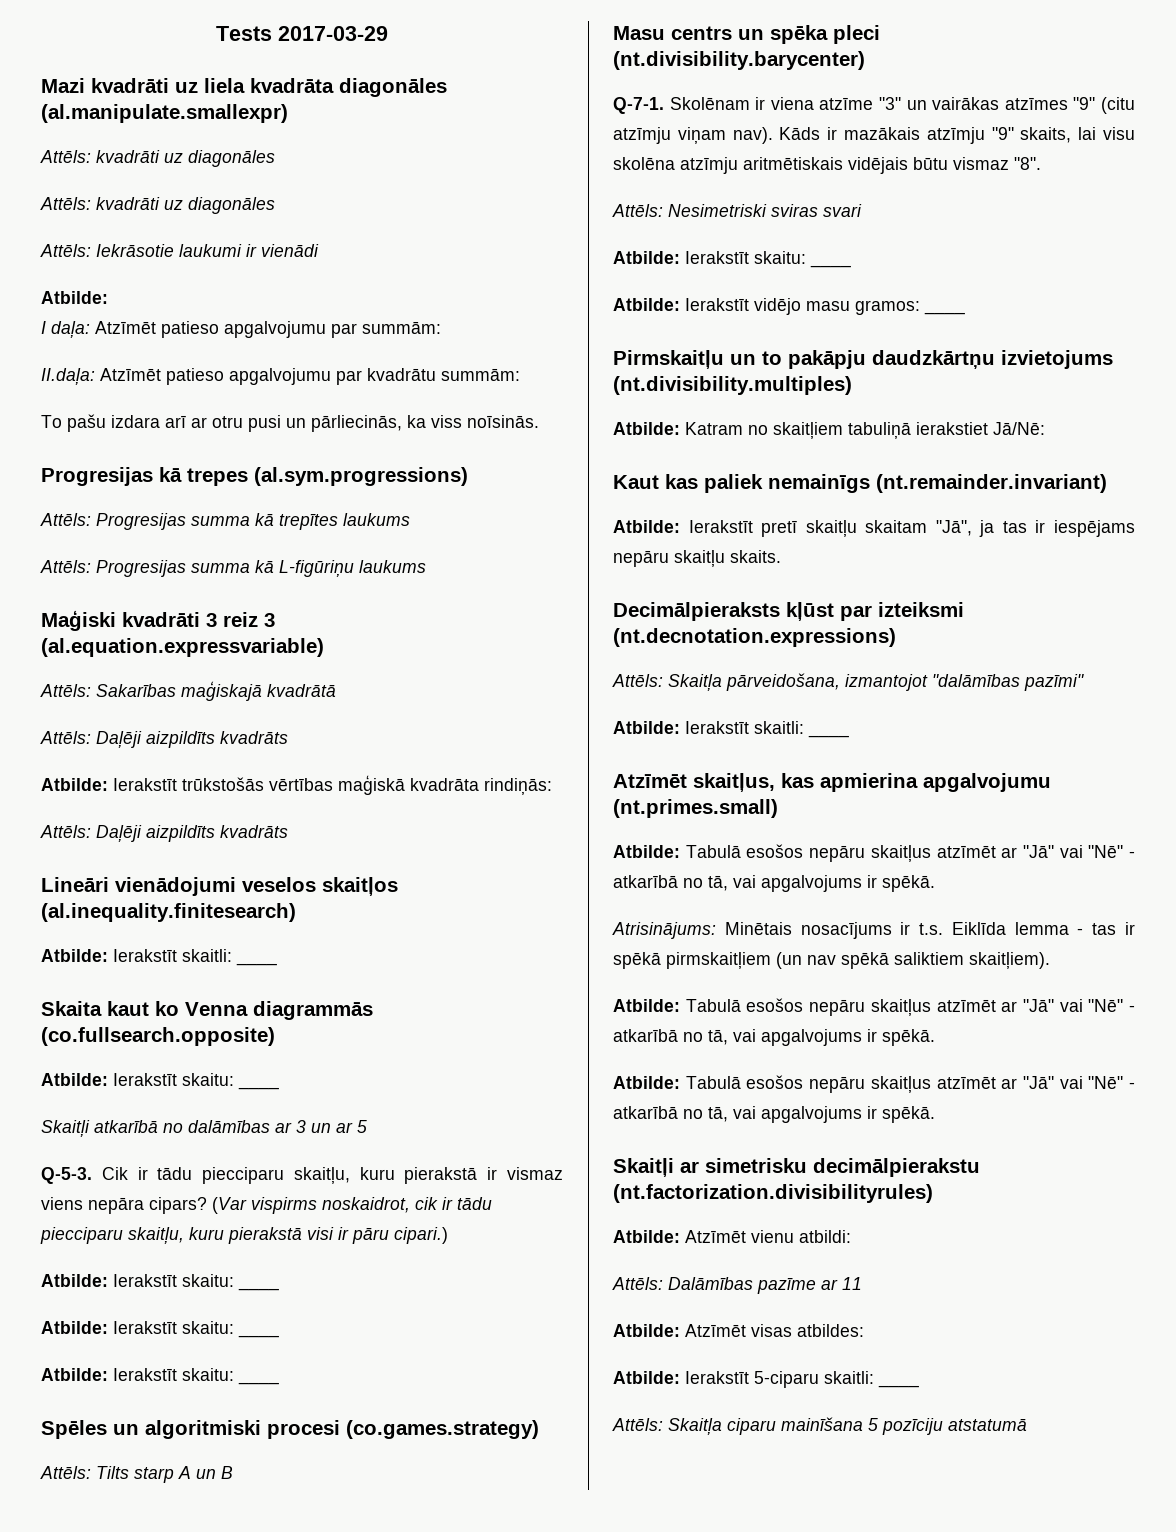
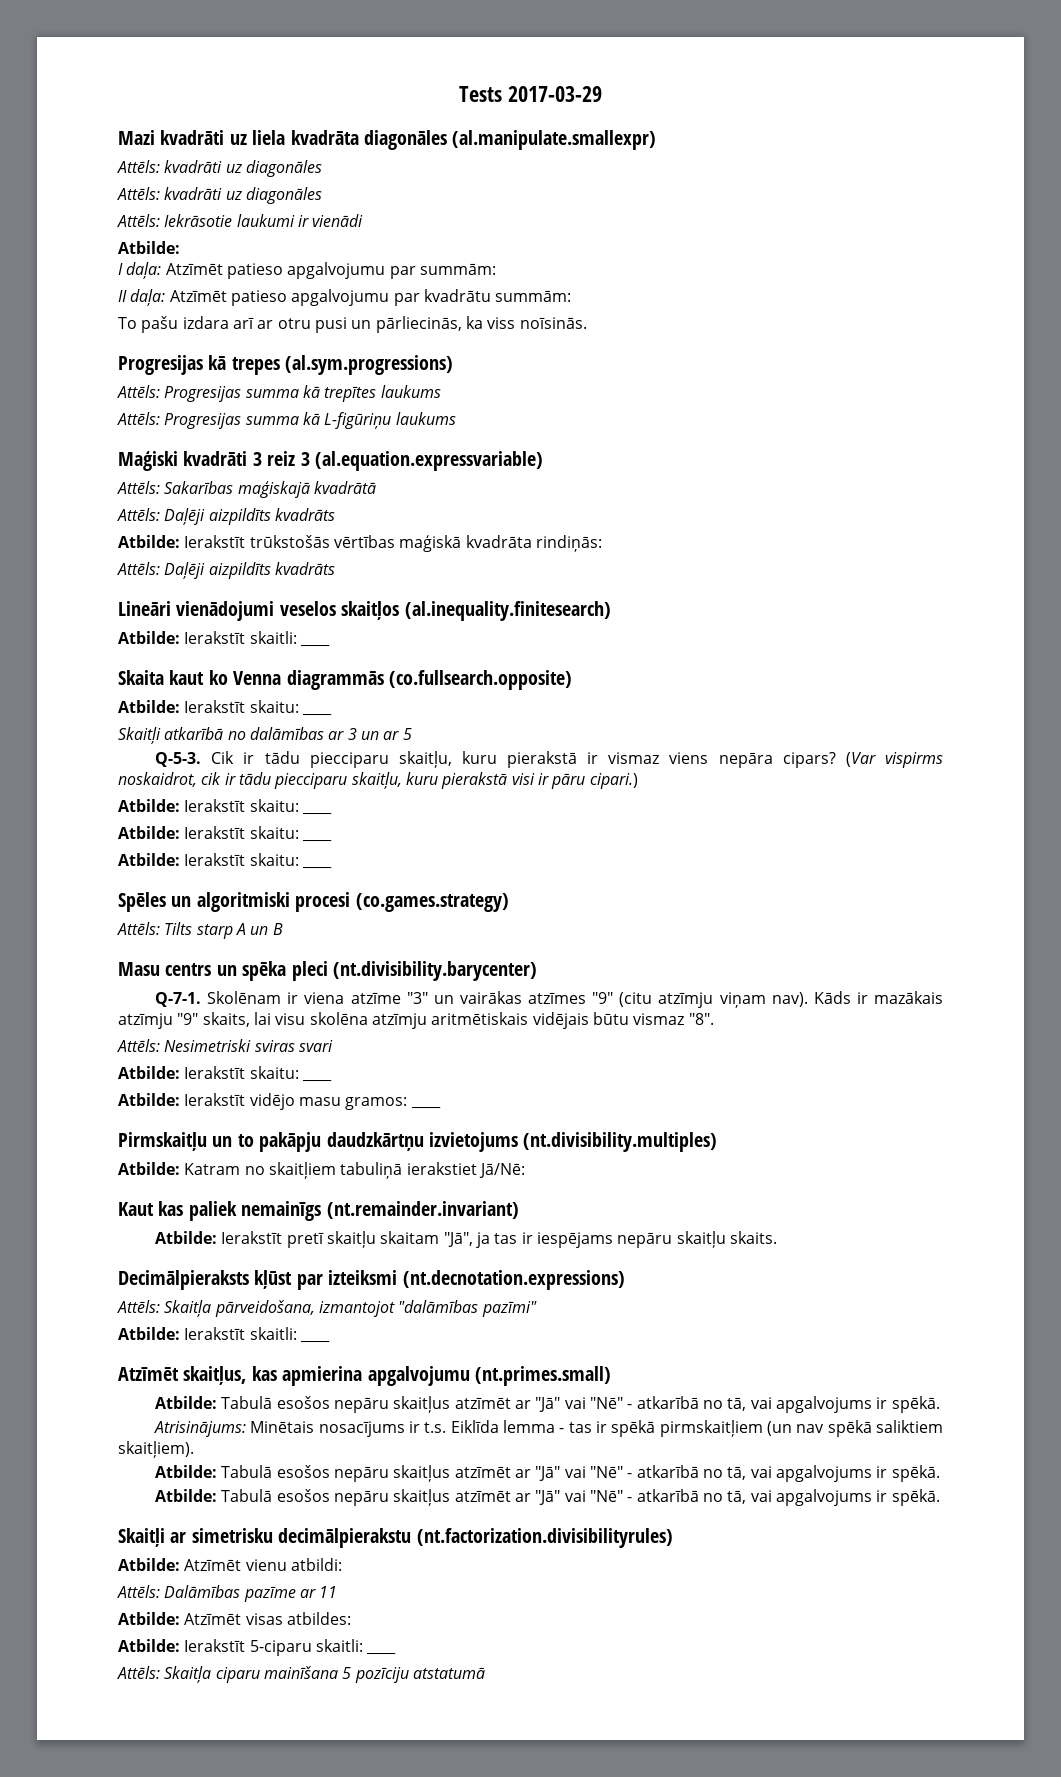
- II.daļa: Atzīmēt patieso apgalvojumu par kvadrātu summām:
+ II daļa: Atzīmēt patieso apgalvojumu par kvadrātu summām:

